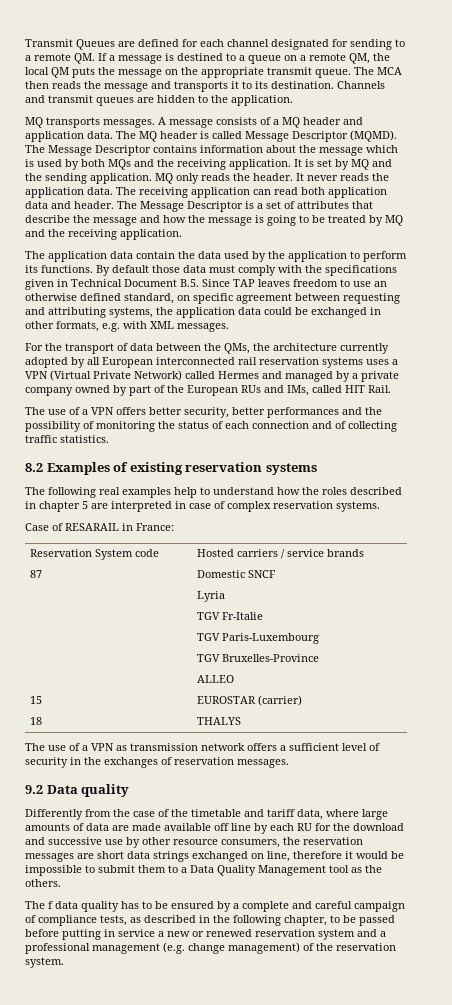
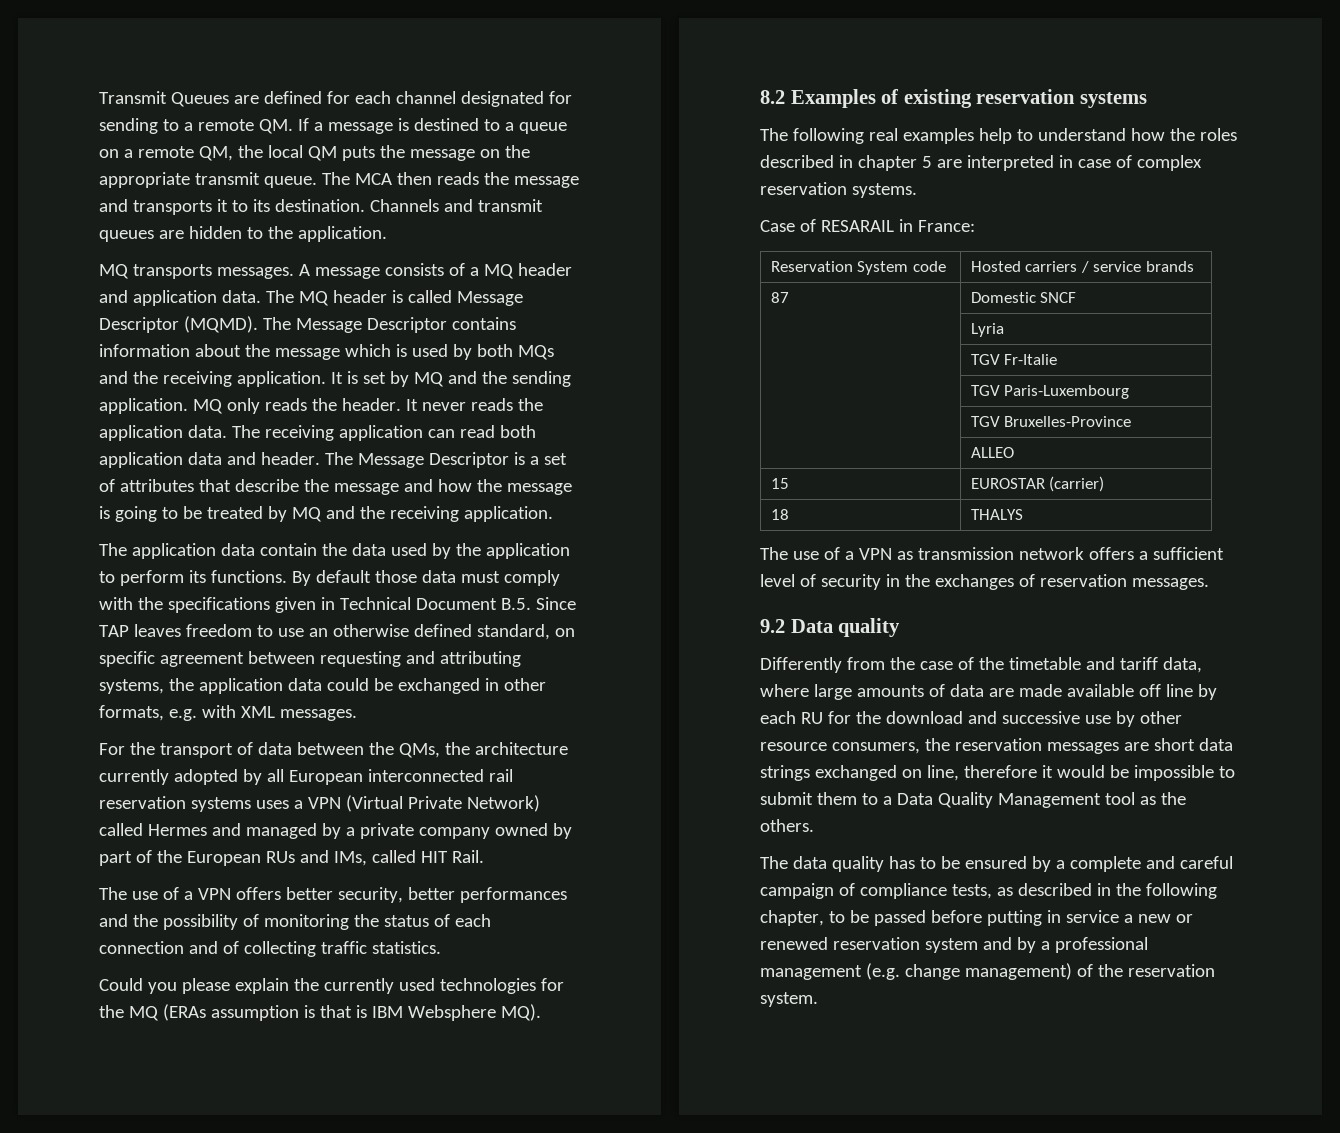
+ Could you please explain the currently used technologies for the MQ (ERAs assumption is that is IBM Websphere MQ).
- The f data quality has to be ensured by a complete and careful campaign of compliance tests, as described in the following chapter, to be passed before putting in service a new or renewed reservation system and a professional management (e.g. change management) of the reservation system.
+ The data quality has to be ensured by a complete and careful campaign of compliance tests, as described in the following chapter, to be passed before putting in service a new or renewed reservation system and by a professional management (e.g. change management) of the reservation system.

